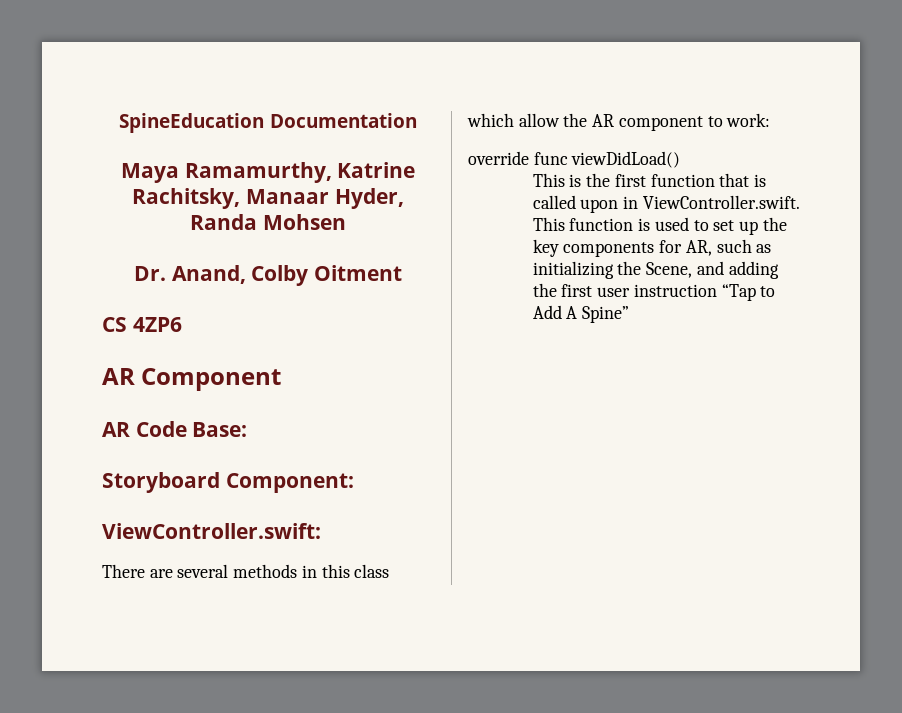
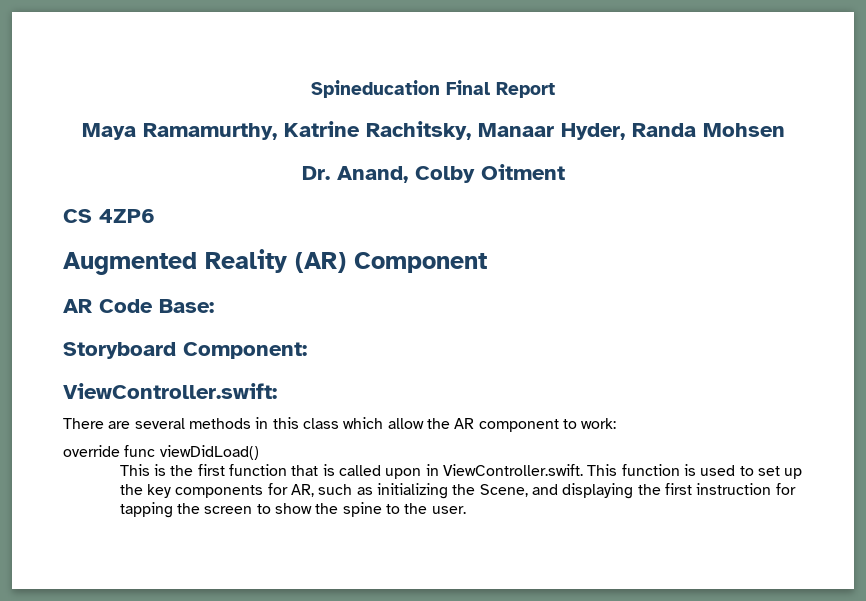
- SpineEducation Documentation
+ Spineducation Final Report
- AR Component
+ Augmented Reality (AR) Component
- This is the first function that is called upon in ViewController.swift. This function is used to set up the key components for AR, such as initializing the Scene, and adding the first user instruction “Tap to Add A Spine”
+ This is the first function that is called upon in ViewController.swift. This function is used to set up the key components for AR, such as initializing the Scene, and displaying the first instruction for tapping the screen to show the spine to the user.

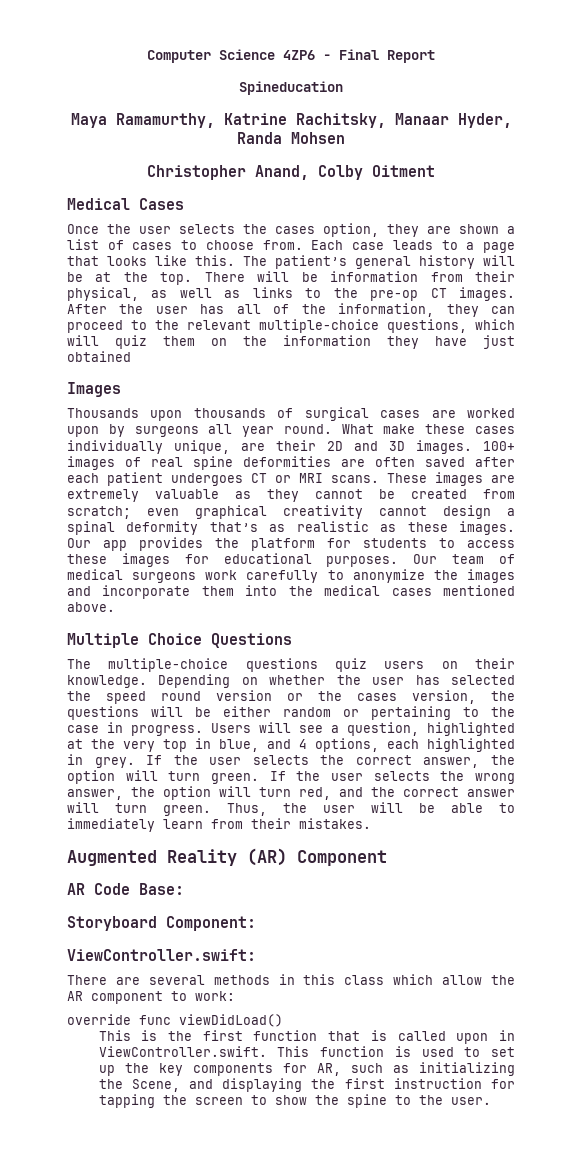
- Spineducation Final Report
+ Computer Science 4ZP6 - Final Report
+ Spineducation
- Dr. Anand, Colby Oitment
+ Christopher Anand, Colby Oitment
- CS 4ZP6
+ Medical Cases
+ Once the user selects the cases option, they are shown a list of cases to choose from. Each case leads to a page that looks like this. The patient’s general history will be at the top. There will be information from their physical, as well as links to the pre-op CT images. After the user has all of the information, they can proceed to the relevant multiple-choice questions, which will quiz them on the information they have just obtained
+ Images
+ Thousands upon thousands of surgical cases are worked upon by surgeons all year round. What make these cases individually unique, are their 2D and 3D images. 100+ images of real spine deformities are often saved after each patient undergoes CT or MRI scans. These images are extremely valuable as they cannot be created from scratch; even graphical creativity cannot design a spinal deformity that’s as realistic as these images. Our app provides the platform for students to access these images for educational purposes. Our team of medical surgeons work carefully to anonymize the images and incorporate them into the medical cases mentioned above.
+ Multiple Choice Questions
+ The multiple-choice questions quiz users on their knowledge. Depending on whether the user has selected the speed round version or the cases version, the questions will be either random or pertaining to the case in progress. Users will see a question, highlighted at the very top in blue, and 4 options, each highlighted in grey. If the user selects the correct answer, the option will turn green. If the user selects the wrong answer, the option will turn red, and the correct answer will turn green. Thus, the user will be able to immediately learn from their mistakes.

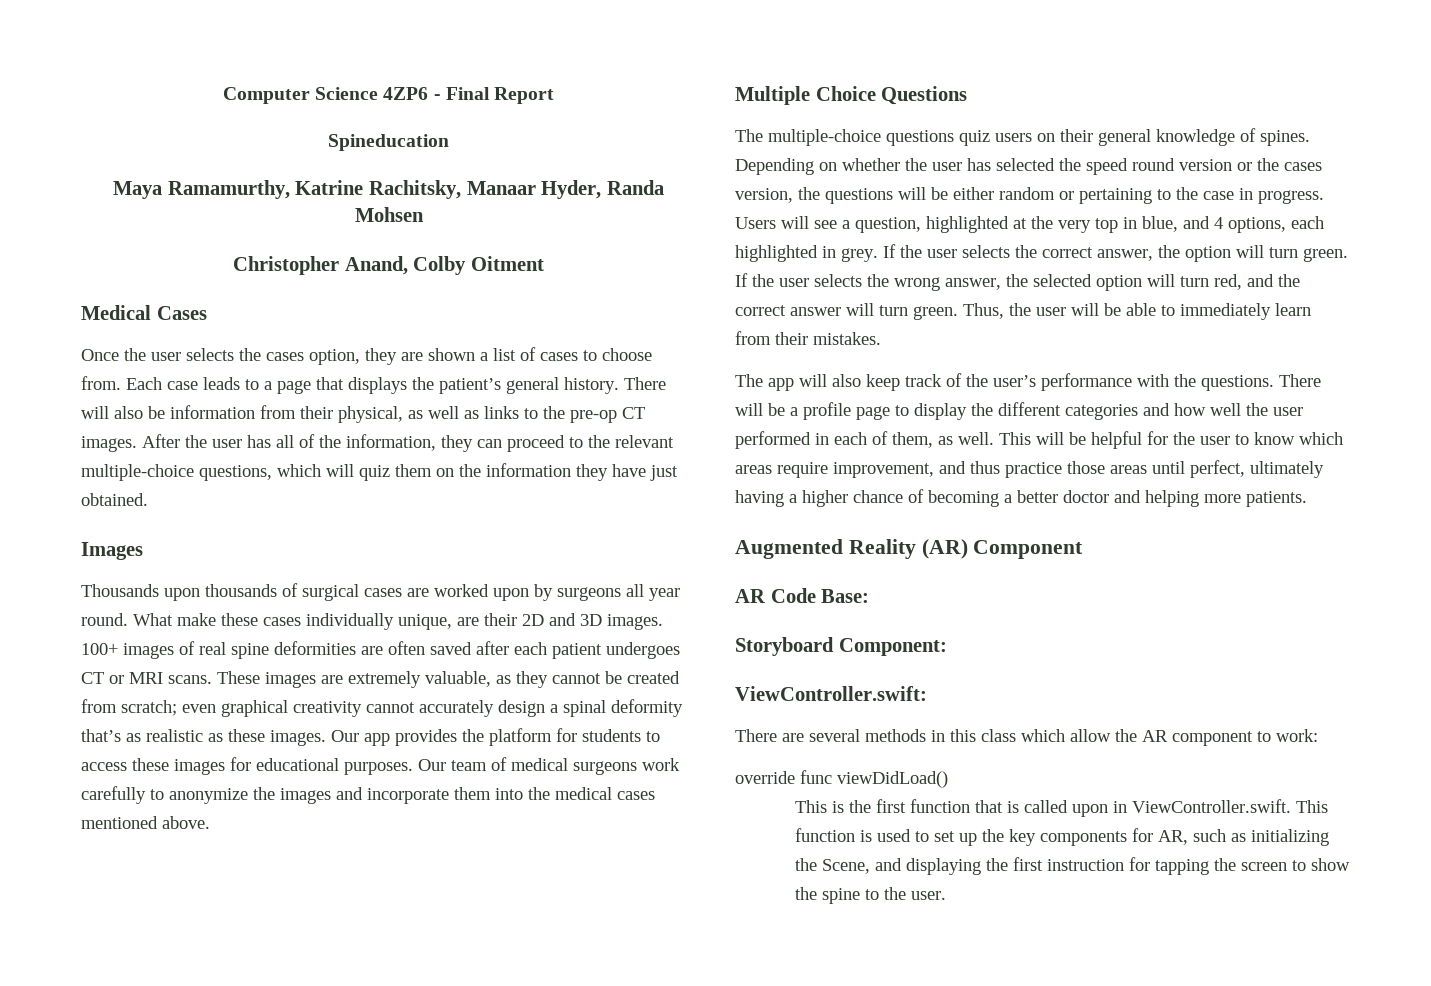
- Each case leads to a page that looks like this. The patient’s general history will be at the top. There will be information from their physical, as well as links to the pre-op CT images.
+ Each case leads to a page that displays the patient’s general history. There will also be information from their physical, as well as links to the pre-op CT images.
- After the user has all of the information, they can proceed to the relevant multiple-choice questions, which will quiz them on the information they have just obtained
+ After the user has all of the information, they can proceed to the relevant multiple-choice questions, which will quiz them on the information they have just obtained.
- These images are extremely valuable as they cannot be created from scratch; even graphical creativity cannot design a spinal deformity that’s as realistic as these images.
+ These images are extremely valuable, as they cannot be created from scratch; even graphical creativity cannot accurately design a spinal deformity that’s as realistic as these images.
- The multiple-choice questions quiz users on their knowledge.
+ The multiple-choice questions quiz users on their general knowledge of spines.
- If the user selects the wrong answer, the option will turn red, and the correct answer will turn green.
+ If the user selects the wrong answer, the selected option will turn red, and the correct answer will turn green.
+ The app will also keep track of the user’s performance with the questions. There will be a profile page to display the different categories and how well the user performed in each of them, as well. This will be helpful for the user to know which areas require improvement, and thus practice those areas until perfect, ultimately having a higher chance of becoming a better doctor and helping more patients.

